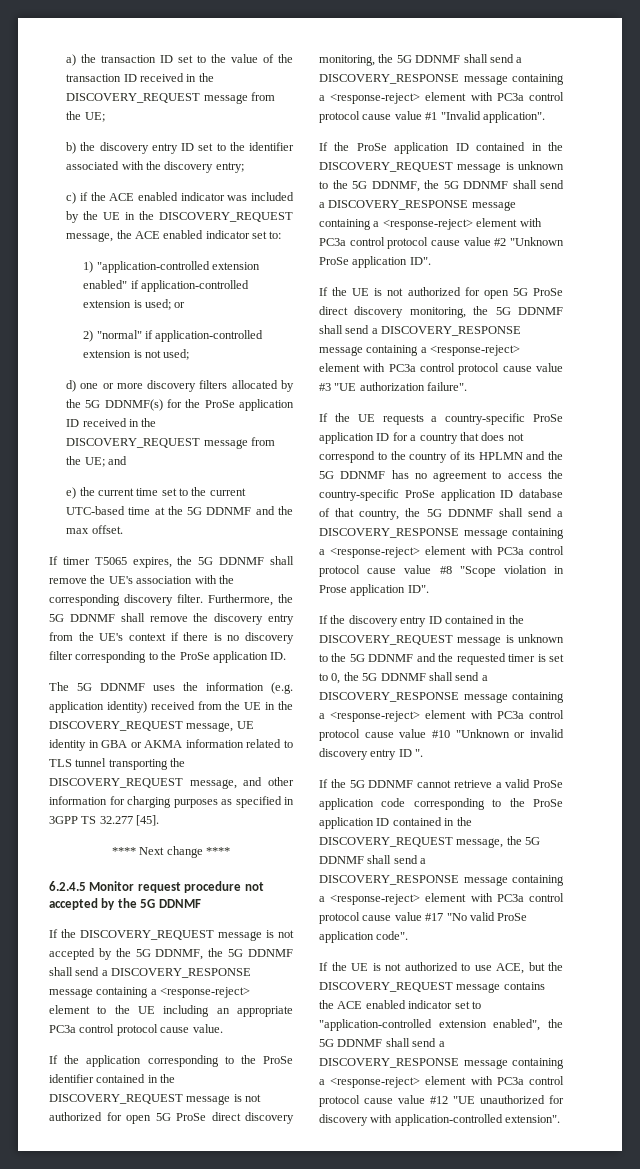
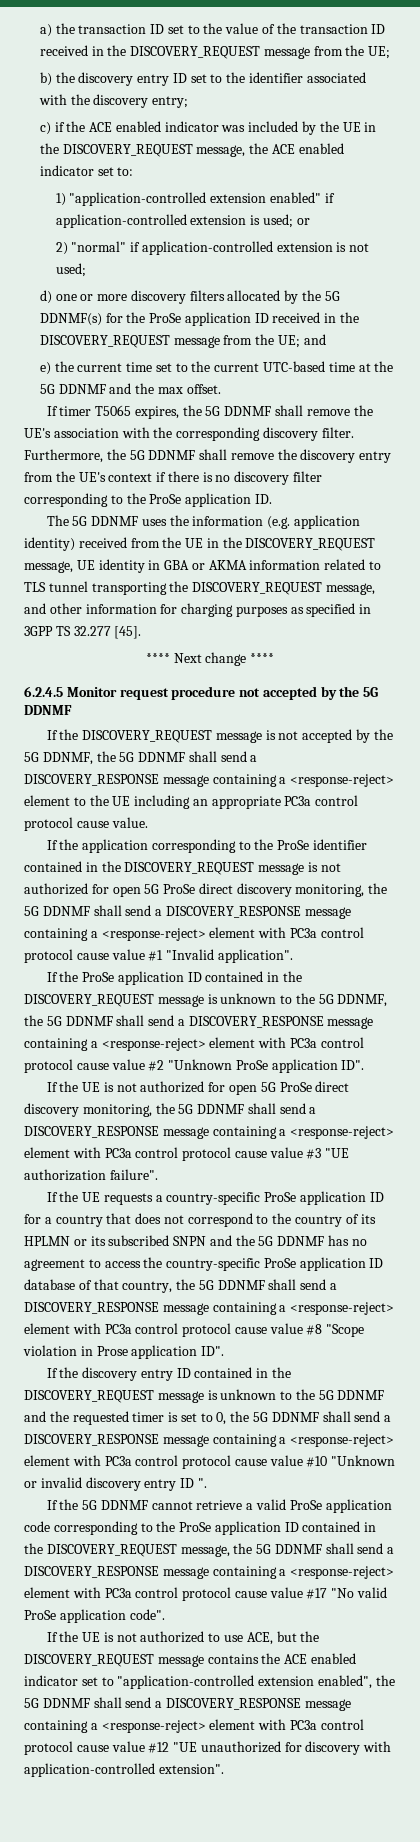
- If the UE requests a country-specific ProSe application ID for a country that does not correspond to the country of its HPLMN and the 5G DDNMF has no agreement to access the country-specific ProSe application ID database of that country, the 5G DDNMF shall send a DISCOVERY_RESPONSE message containing a <response-reject> element with PC3a control protocol cause value #8 "Scope violation in Prose application ID".
+ If the UE requests a country-specific ProSe application ID for a country that does not correspond to the country of its HPLMN or its subscribed SNPN and the 5G DDNMF has no agreement to access the country-specific ProSe application ID database of that country, the 5G DDNMF shall send a DISCOVERY_RESPONSE message containing a <response-reject> element with PC3a control protocol cause value #8 "Scope violation in Prose application ID".

